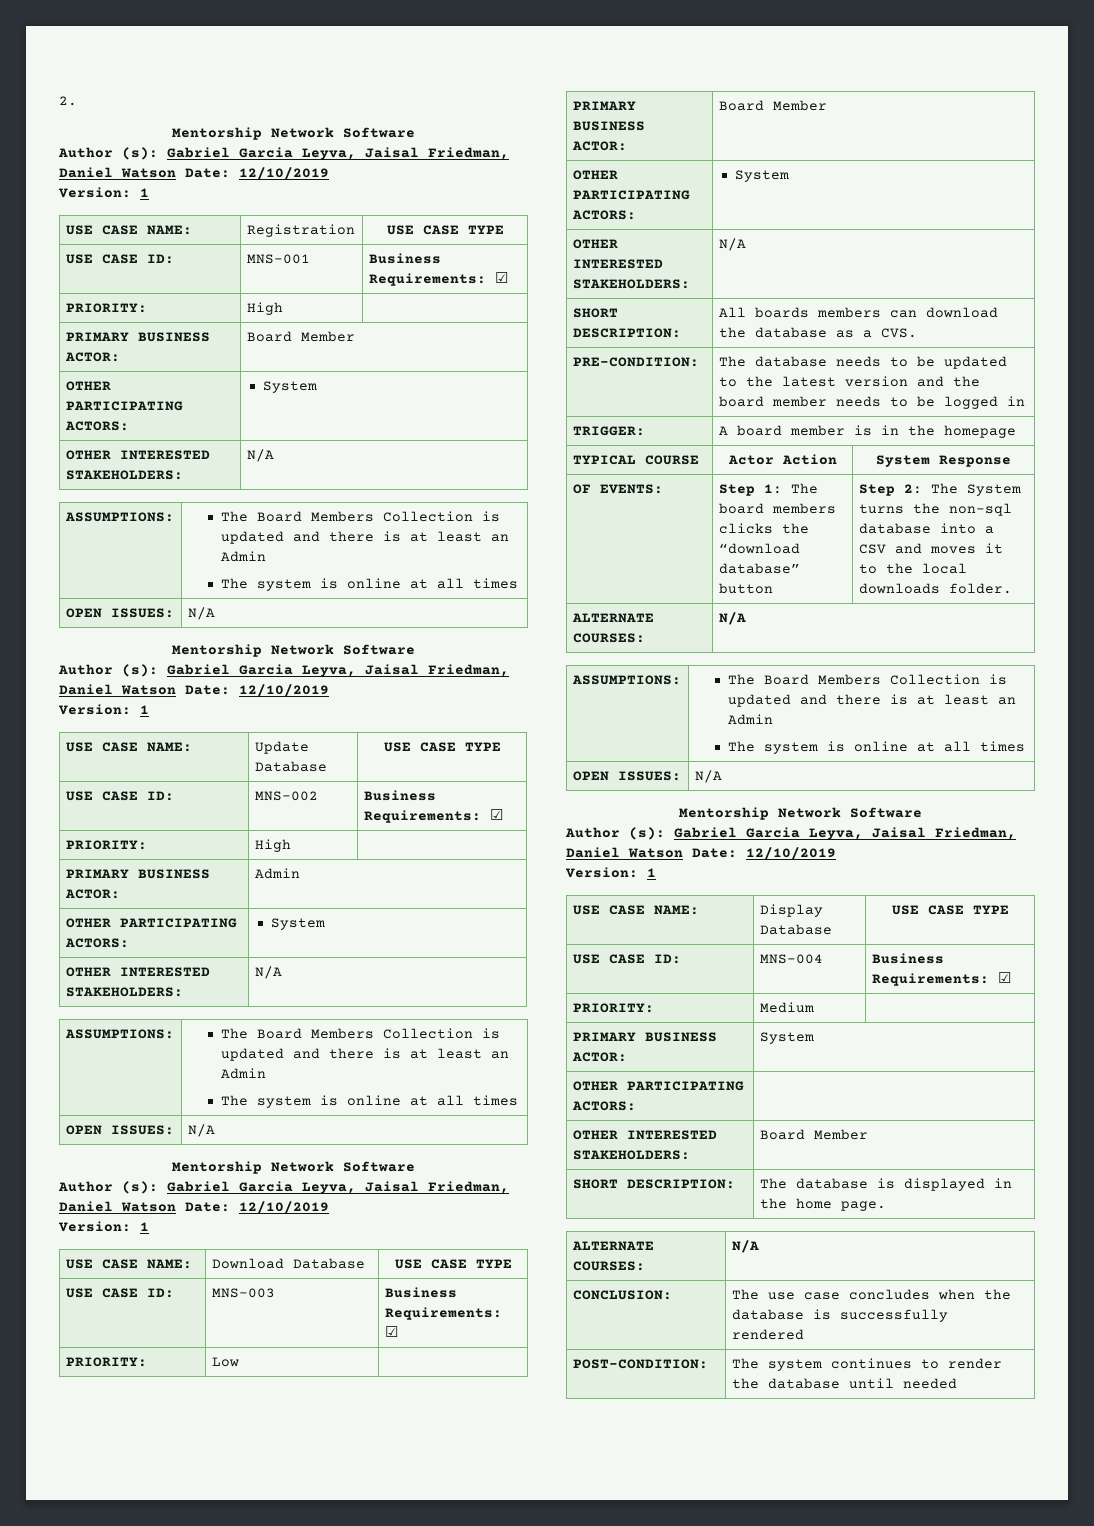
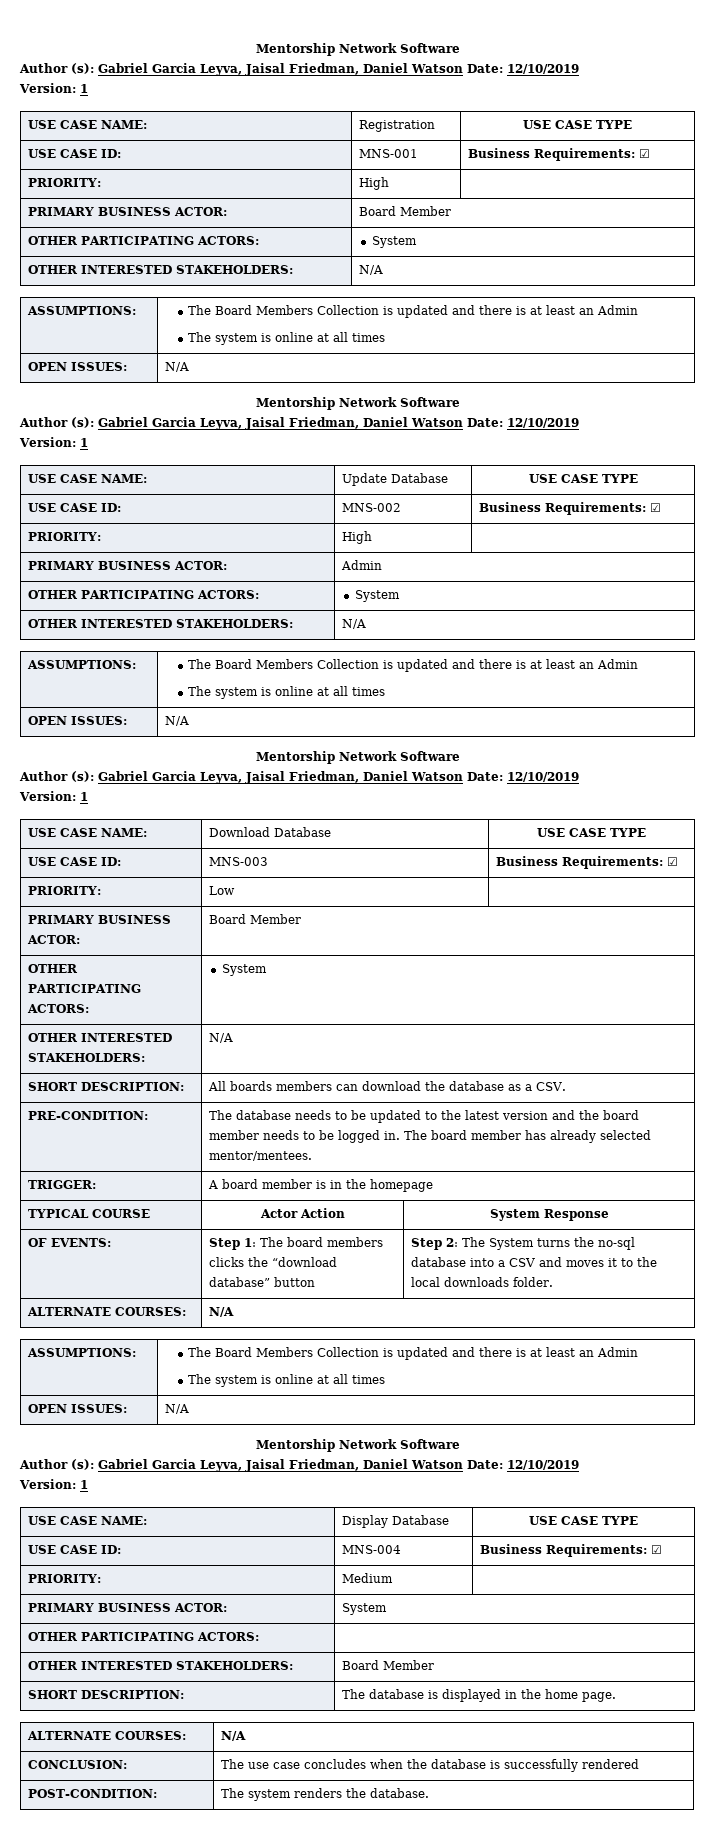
- 2.
- SHORT DESCRIPTION: | All boards members can download the database as a CVS.
+ SHORT DESCRIPTION: | All boards members can download the database as a CSV.
- PRE-CONDITION: | The database needs to be updated to the latest version and the board member needs to be logged in
+ PRE-CONDITION: | The database needs to be updated to the latest version and the board member needs to be logged in. The board member has already selected mentor/mentees.
- OF EVENTS: | Step 1: The board members clicks the “download database” button | Step 2: The System turns the non-sql database into a CSV and moves it to the local downloads folder.
+ OF EVENTS: | Step 1: The board members clicks the “download database” button | Step 2: The System turns the no-sql database into a CSV and moves it to the local downloads folder.
- POST-CONDITION: | The system continues to render the database until needed
+ POST-CONDITION: | The system renders the database.

